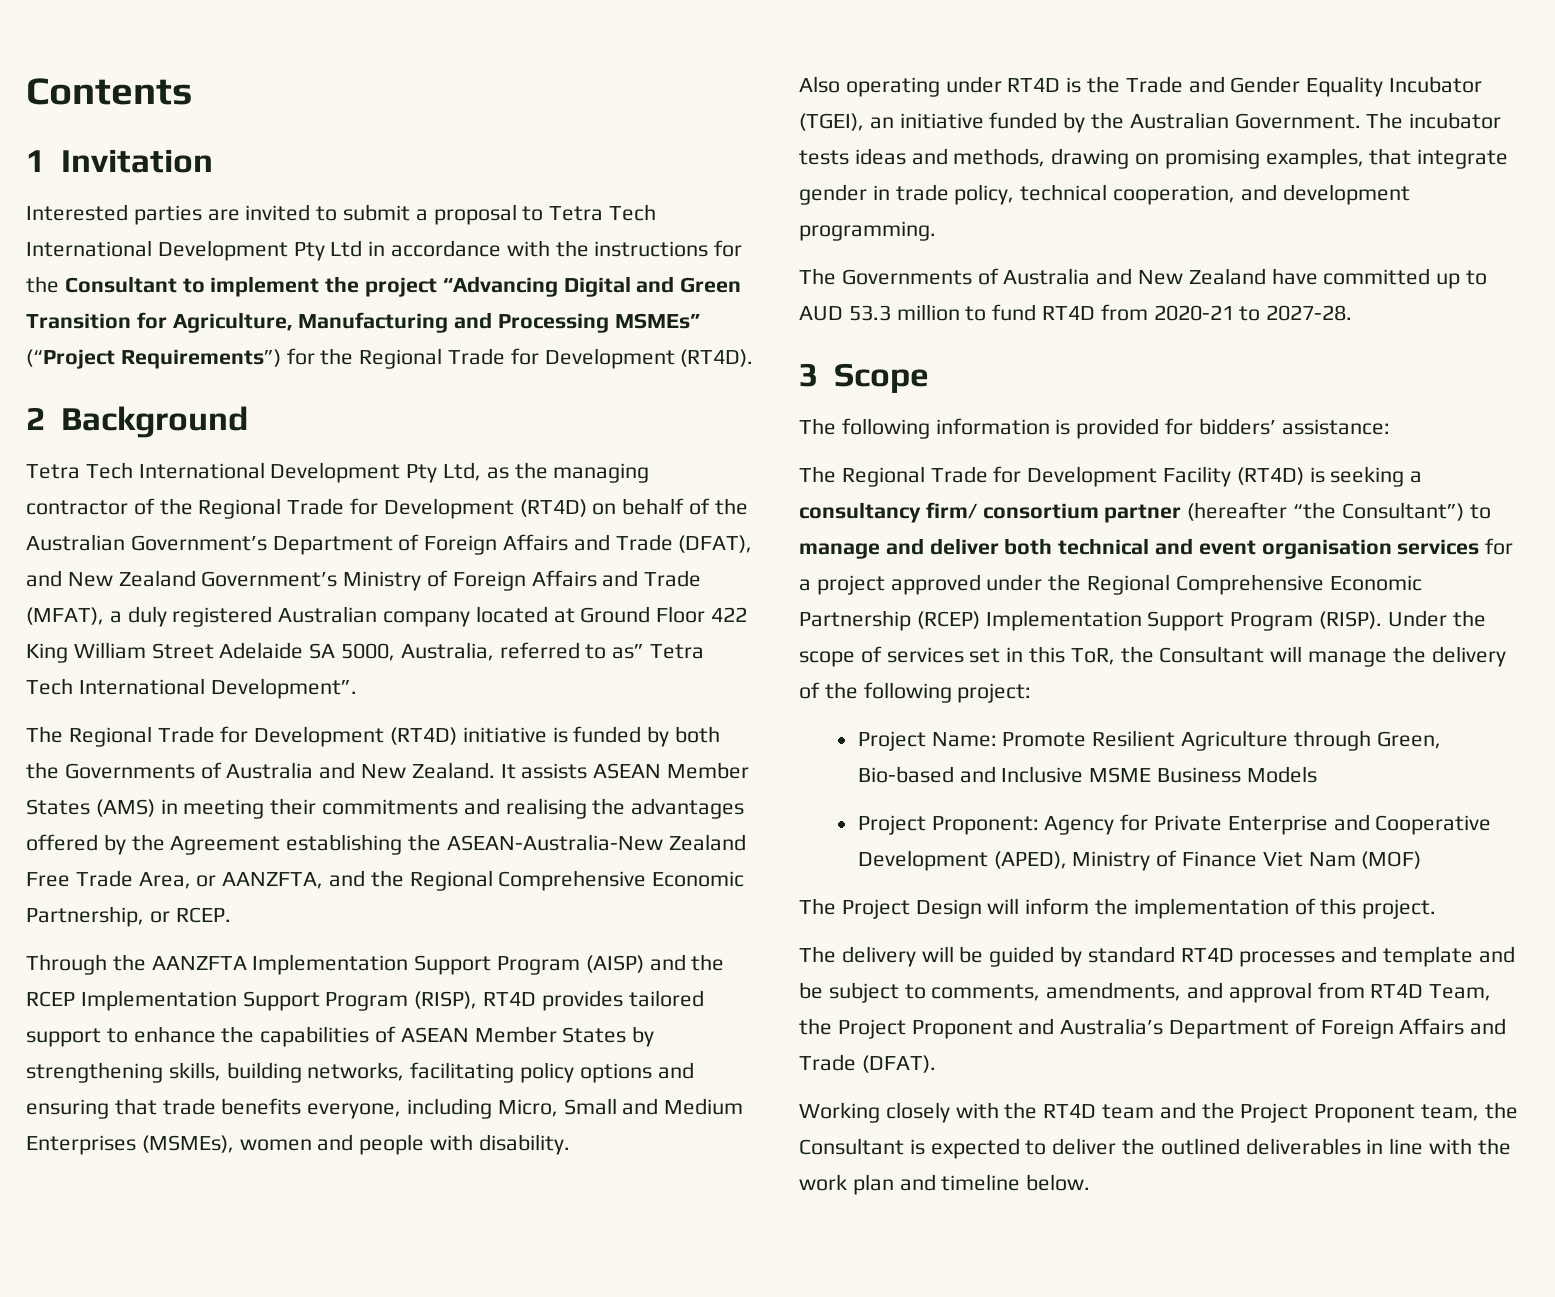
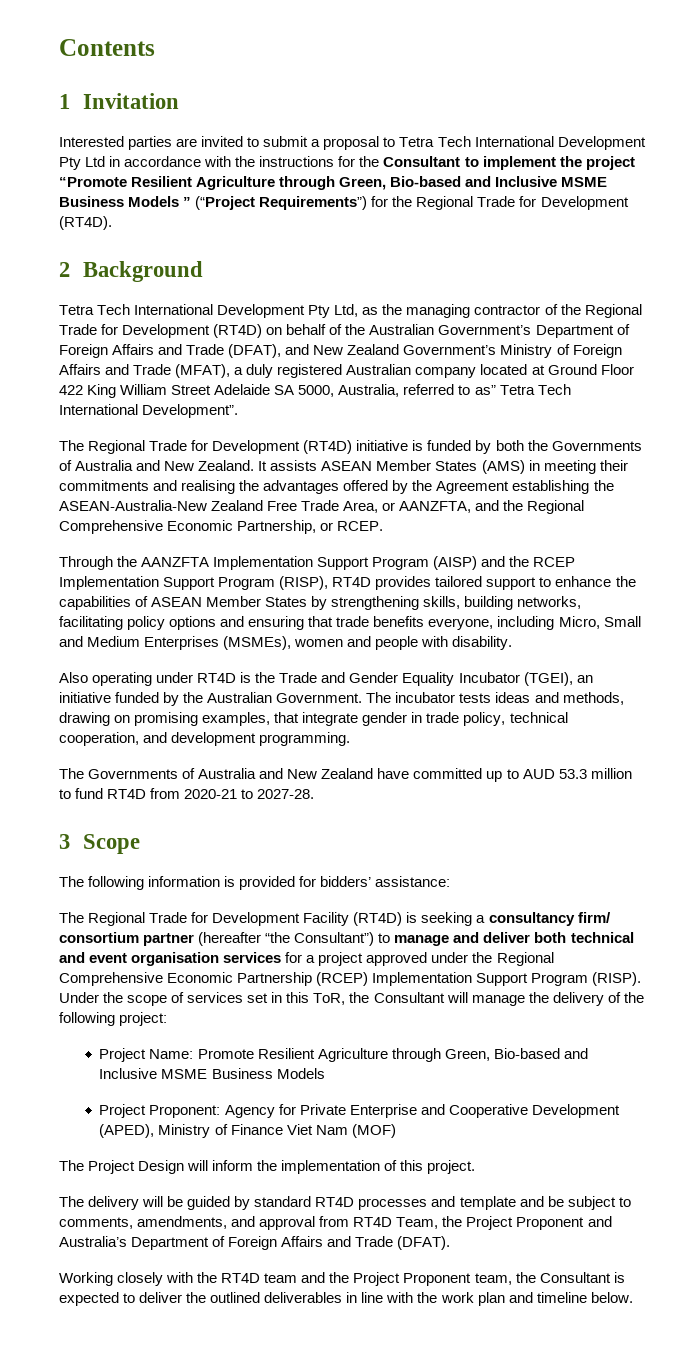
- Interested parties are invited to submit a proposal to Tetra Tech International Development Pty Ltd in accordance with the instructions for the Consultant to implement the project “Advancing Digital and Green Transition for Agriculture, Manufacturing and Processing MSMEs” (“Project Requirements”) for the Regional Trade for Development (RT4D).
+ Interested parties are invited to submit a proposal to Tetra Tech International Development Pty Ltd in accordance with the instructions for the Consultant to implement the project “Promote Resilient Agriculture through Green, Bio-based and Inclusive MSME Business Models ” (“Project Requirements”) for the Regional Trade for Development (RT4D).

